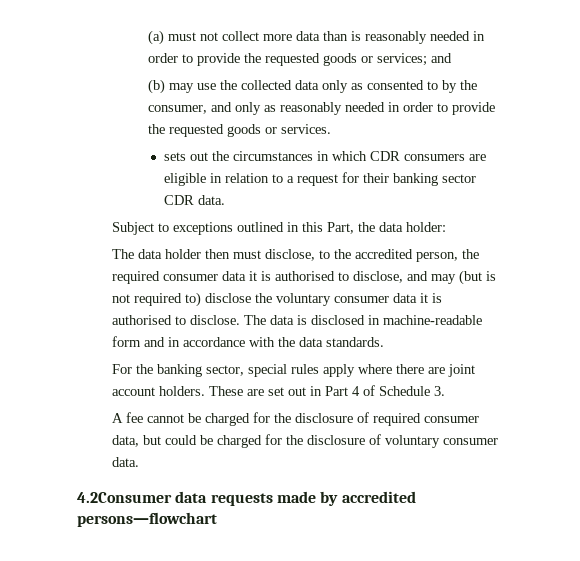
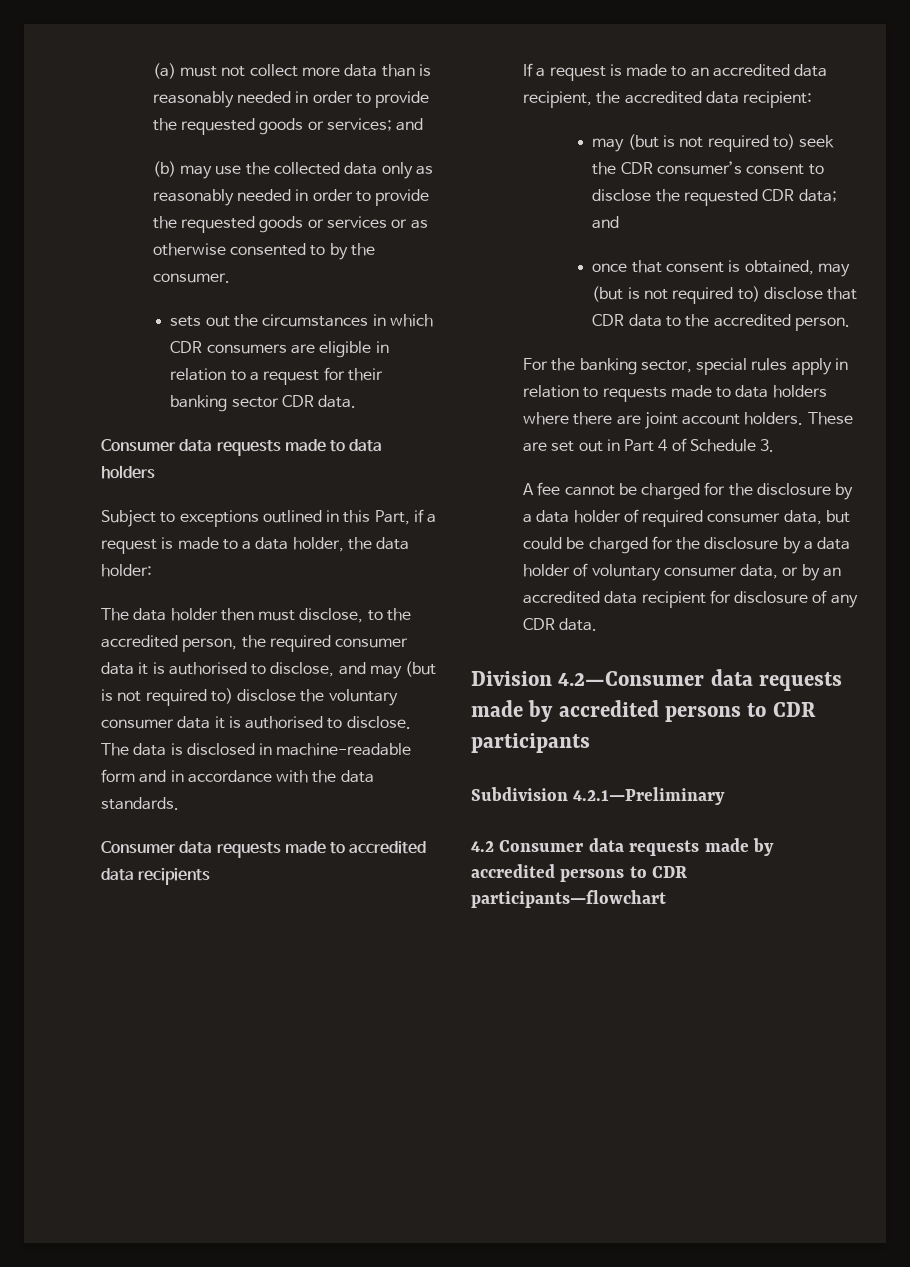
- (b) may use the collected data only as consented to by the consumer, and only as reasonably needed in order to provide the requested goods or services.
+ (b) may use the collected data only as reasonably needed in order to provide the requested goods or services or as otherwise consented to by the consumer.
+ Consumer data requests made to data holders
- Subject to exceptions outlined in this Part, the data holder:
+ Subject to exceptions outlined in this Part, if a request is made to a data holder, the data holder:
+ Consumer data requests made to accredited data recipients
+ If a request is made to an accredited data recipient, the accredited data recipient:
+ may (but is not required to) seek the CDR consumer’s consent to disclose the requested CDR data; and
+ once that consent is obtained, may (but is not required to) disclose that CDR data to the accredited person.
- For the banking sector, special rules apply where there are joint account holders.
+ For the banking sector, special rules apply in relation to requests made to data holders where there are joint account holders.
- A fee cannot be charged for the disclosure of required consumer data, but could be charged for the disclosure of voluntary consumer data.
- 4.2Consumer data requests made by accredited persons—flowchart
+ A fee cannot be charged for the disclosure by a data holder of required consumer data, but could be charged for the disclosure by a data holder of voluntary consumer data, or by an accredited data recipient for disclosure of any CDR data.
+ Division 4.2—Consumer data requests made by accredited persons to CDR participants
+ Subdivision 4.2.1—Preliminary
+ 4.2 Consumer data requests made by accredited persons to CDR participants—flowchart

